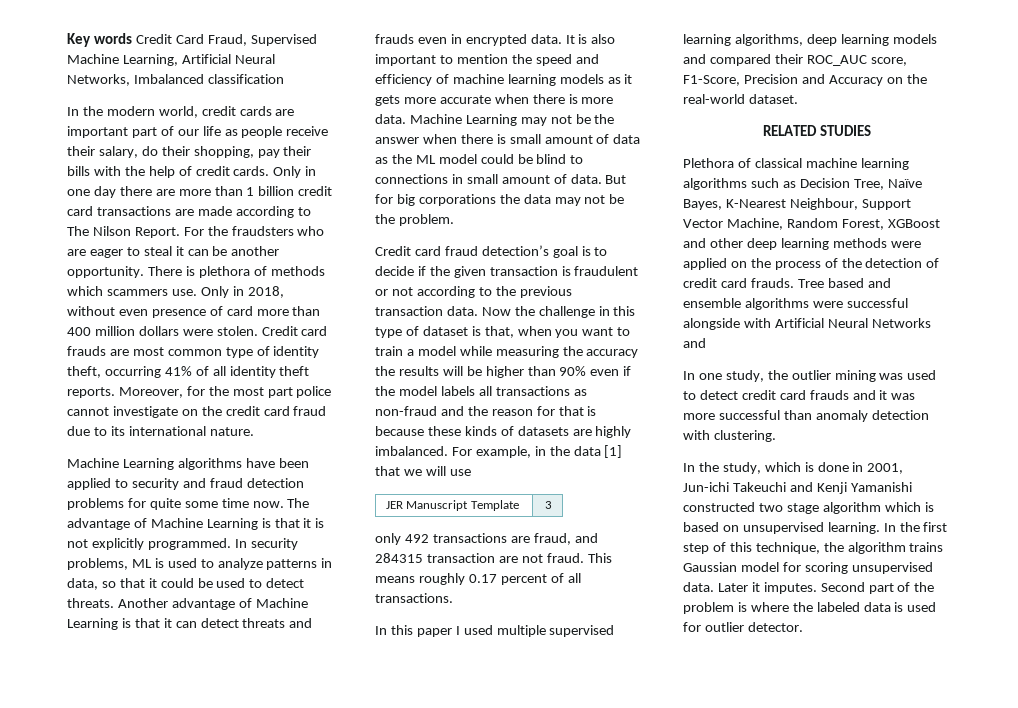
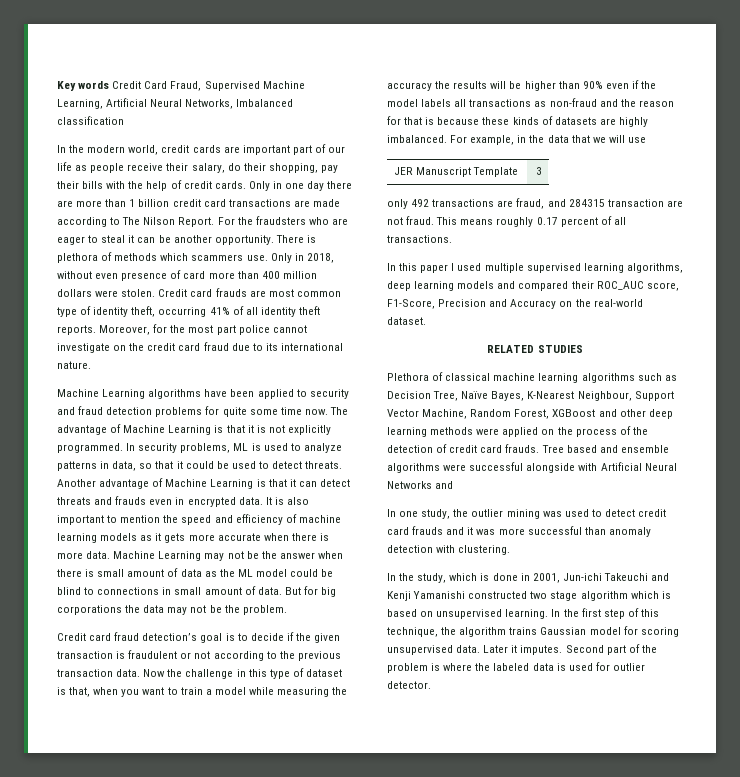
- For example, in the data [1] that we will use
+ For example, in the data that we will use

